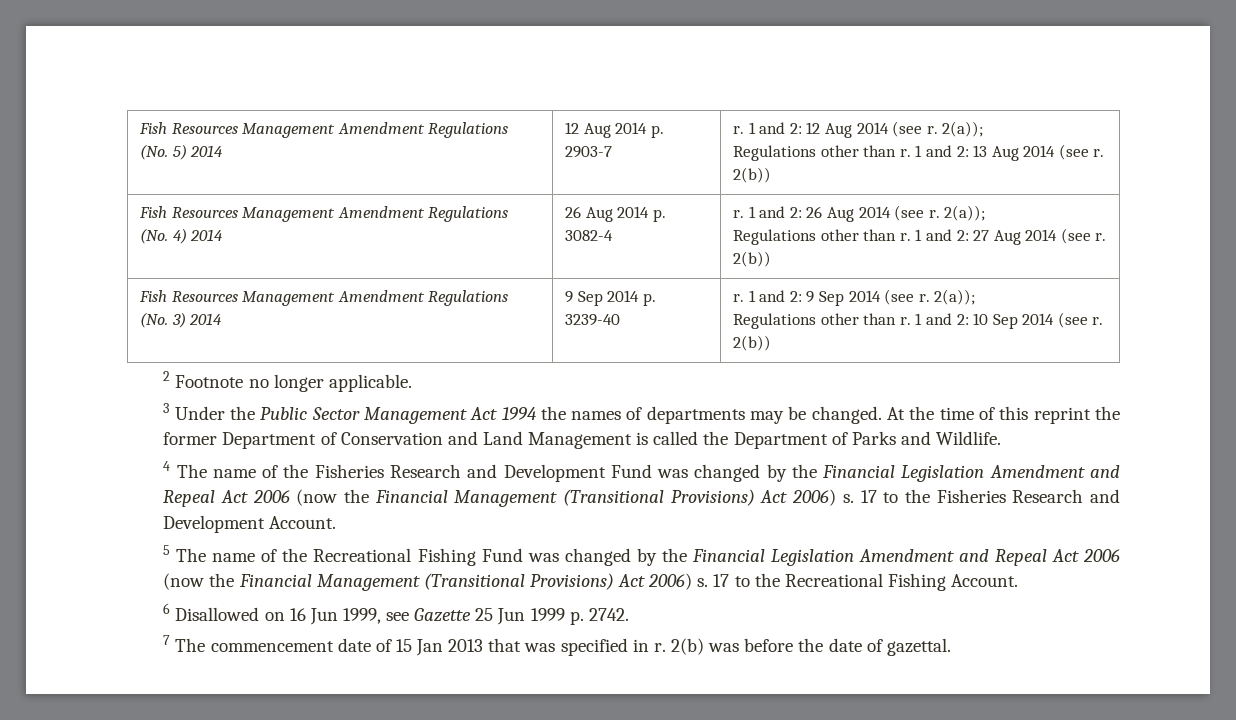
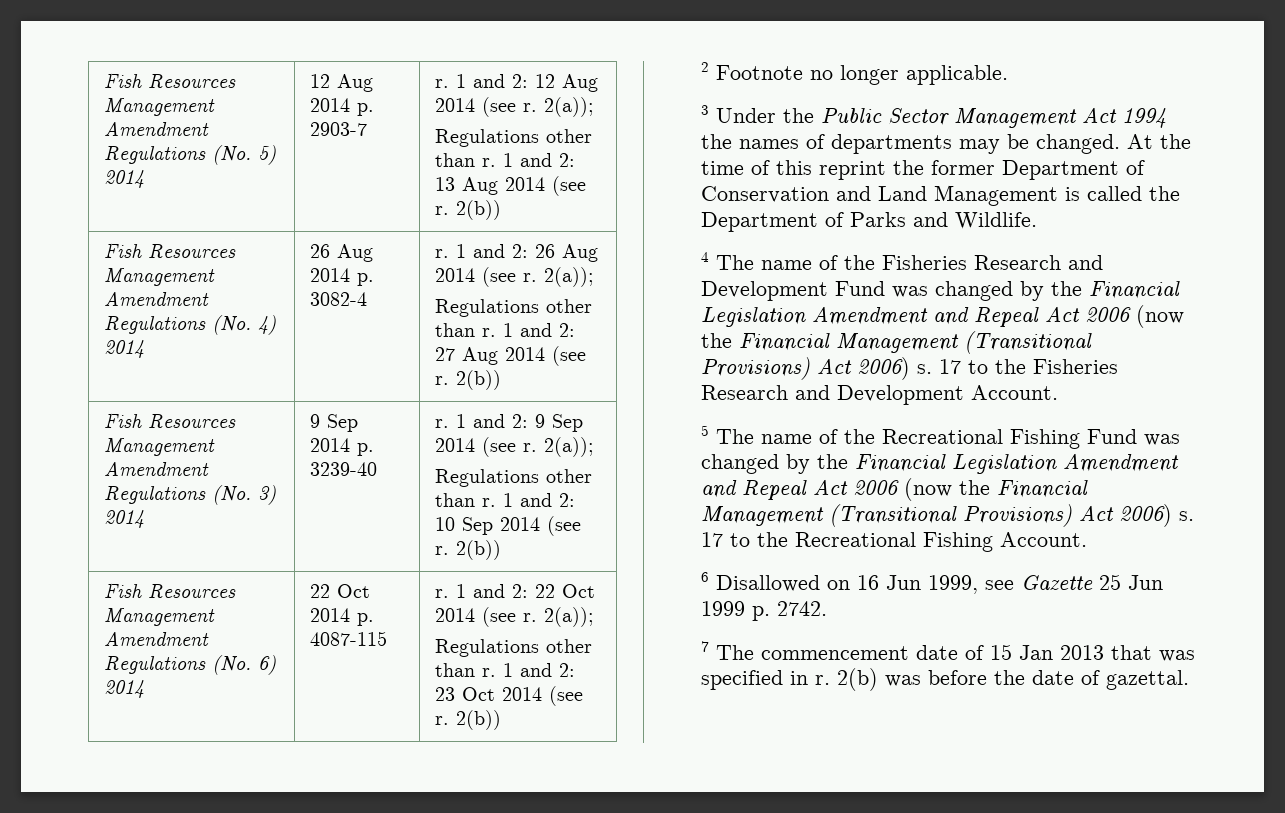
+ Fish Resources Management Amendment Regulations (No. 6) 2014 | 22 Oct 2014 p. 4087-115 | r. 1 and 2: 22 Oct 2014 (see r. 2(a));
+ Regulations other than r. 1 and 2: 23 Oct 2014 (see r. 2(b))

